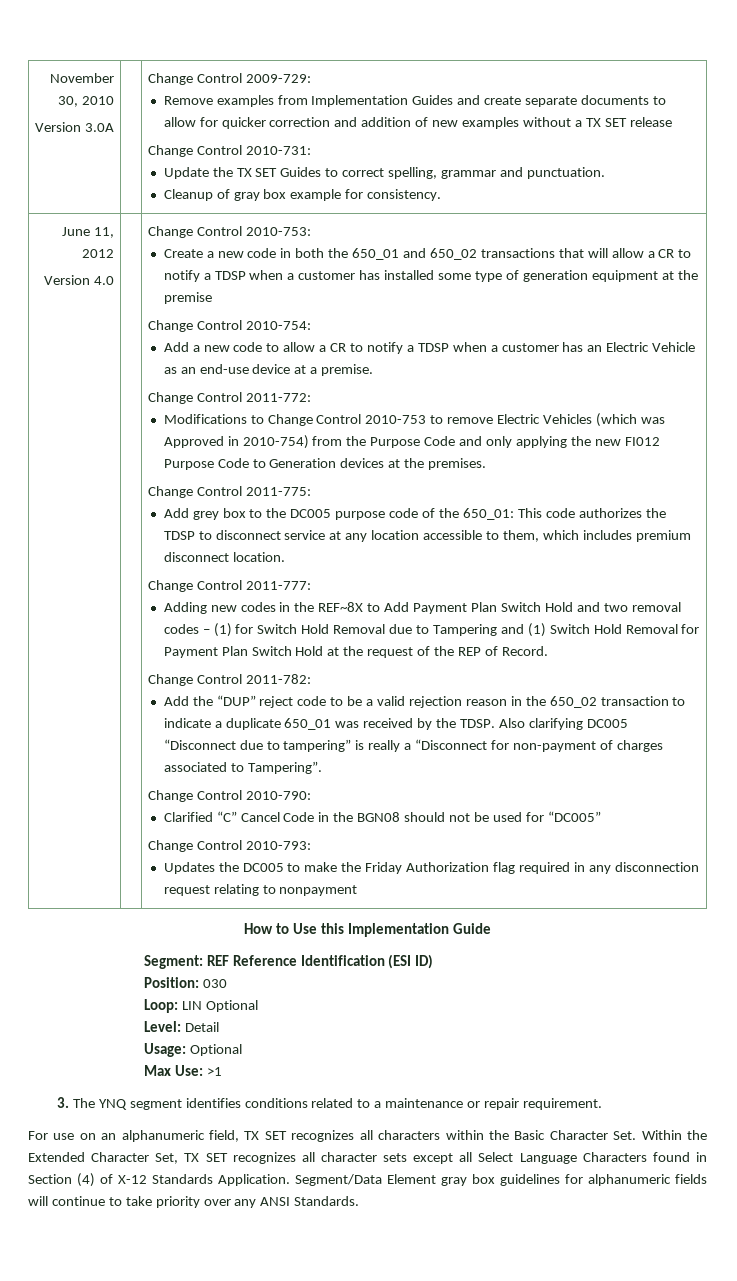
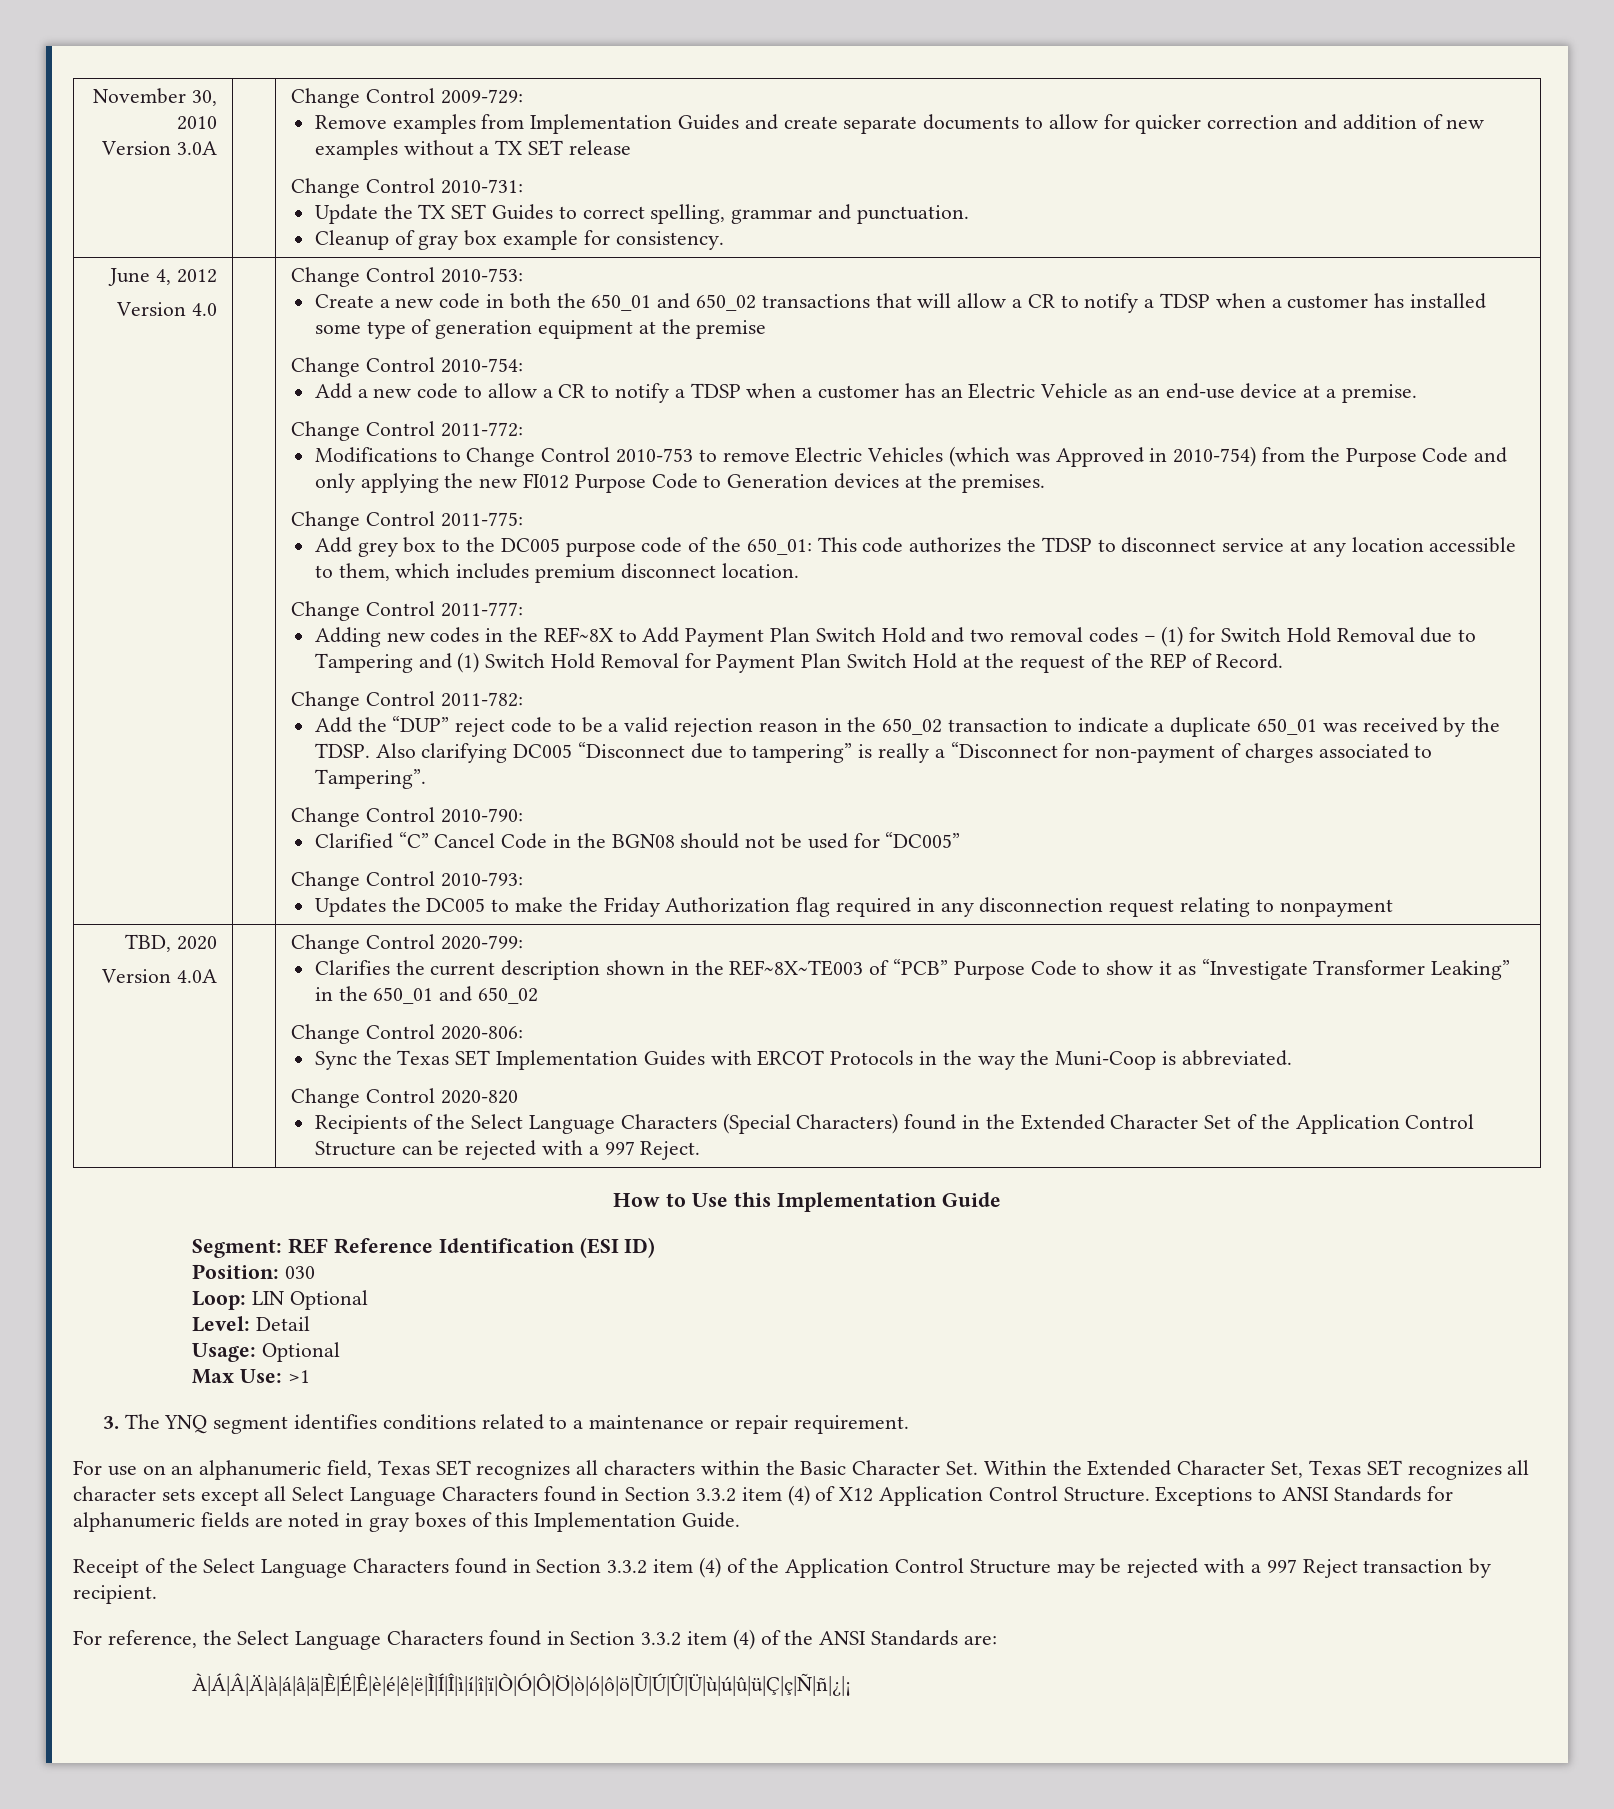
- June 11, 2012
+ June 4, 2012
+ TBD, 2020
+ Version 4.0A | | Change Control 2020-799:
+ Clarifies the current description shown in the REF~8X~TE003 of “PCB” Purpose Code to show it as “Investigate Transformer Leaking” in the 650_01 and 650_02
+ Change Control 2020-806:
+ Sync the Texas SET Implementation Guides with ERCOT Protocols in the way the Muni-Coop is abbreviated.
+ Change Control 2020-820
+ Recipients of the Select Language Characters (Special Characters) found in the Extended Character Set of the Application Control Structure can be rejected with a 997 Reject.
- For use on an alphanumeric field, TX SET recognizes all characters within the Basic Character Set. Within the Extended Character Set, TX SET recognizes all character sets except all Select Language Characters found in Section (4) of X-12 Standards Application. Segment/Data Element gray box guidelines for alphanumeric fields will continue to take priority over any ANSI Standards.
+ For use on an alphanumeric field, Texas SET recognizes all characters within the Basic Character Set. Within the Extended Character Set, Texas SET recognizes all character sets except all Select Language Characters found in Section 3.3.2 item (4) of X12 Application Control Structure. Exceptions to ANSI Standards for alphanumeric fields are noted in gray boxes of this Implementation Guide.
+ Receipt of the Select Language Characters found in Section 3.3.2 item (4) of the Application Control Structure may be rejected with a 997 Reject transaction by recipient.
+ For reference, the Select Language Characters found in Section 3.3.2 item (4) of the ANSI Standards are:
+ À|Á|Â|Ä|à|á|â|ä|È|É|Ê|è|é|ê|ë|Ì|Í|Î|ì|í|î|ï|Ò|Ó|Ô|Ö|ò|ó|ô|ö|Ù|Ú|Û|Ü|ù|ú|û|ü|Ç|ç|Ñ|ñ|¿|¡

